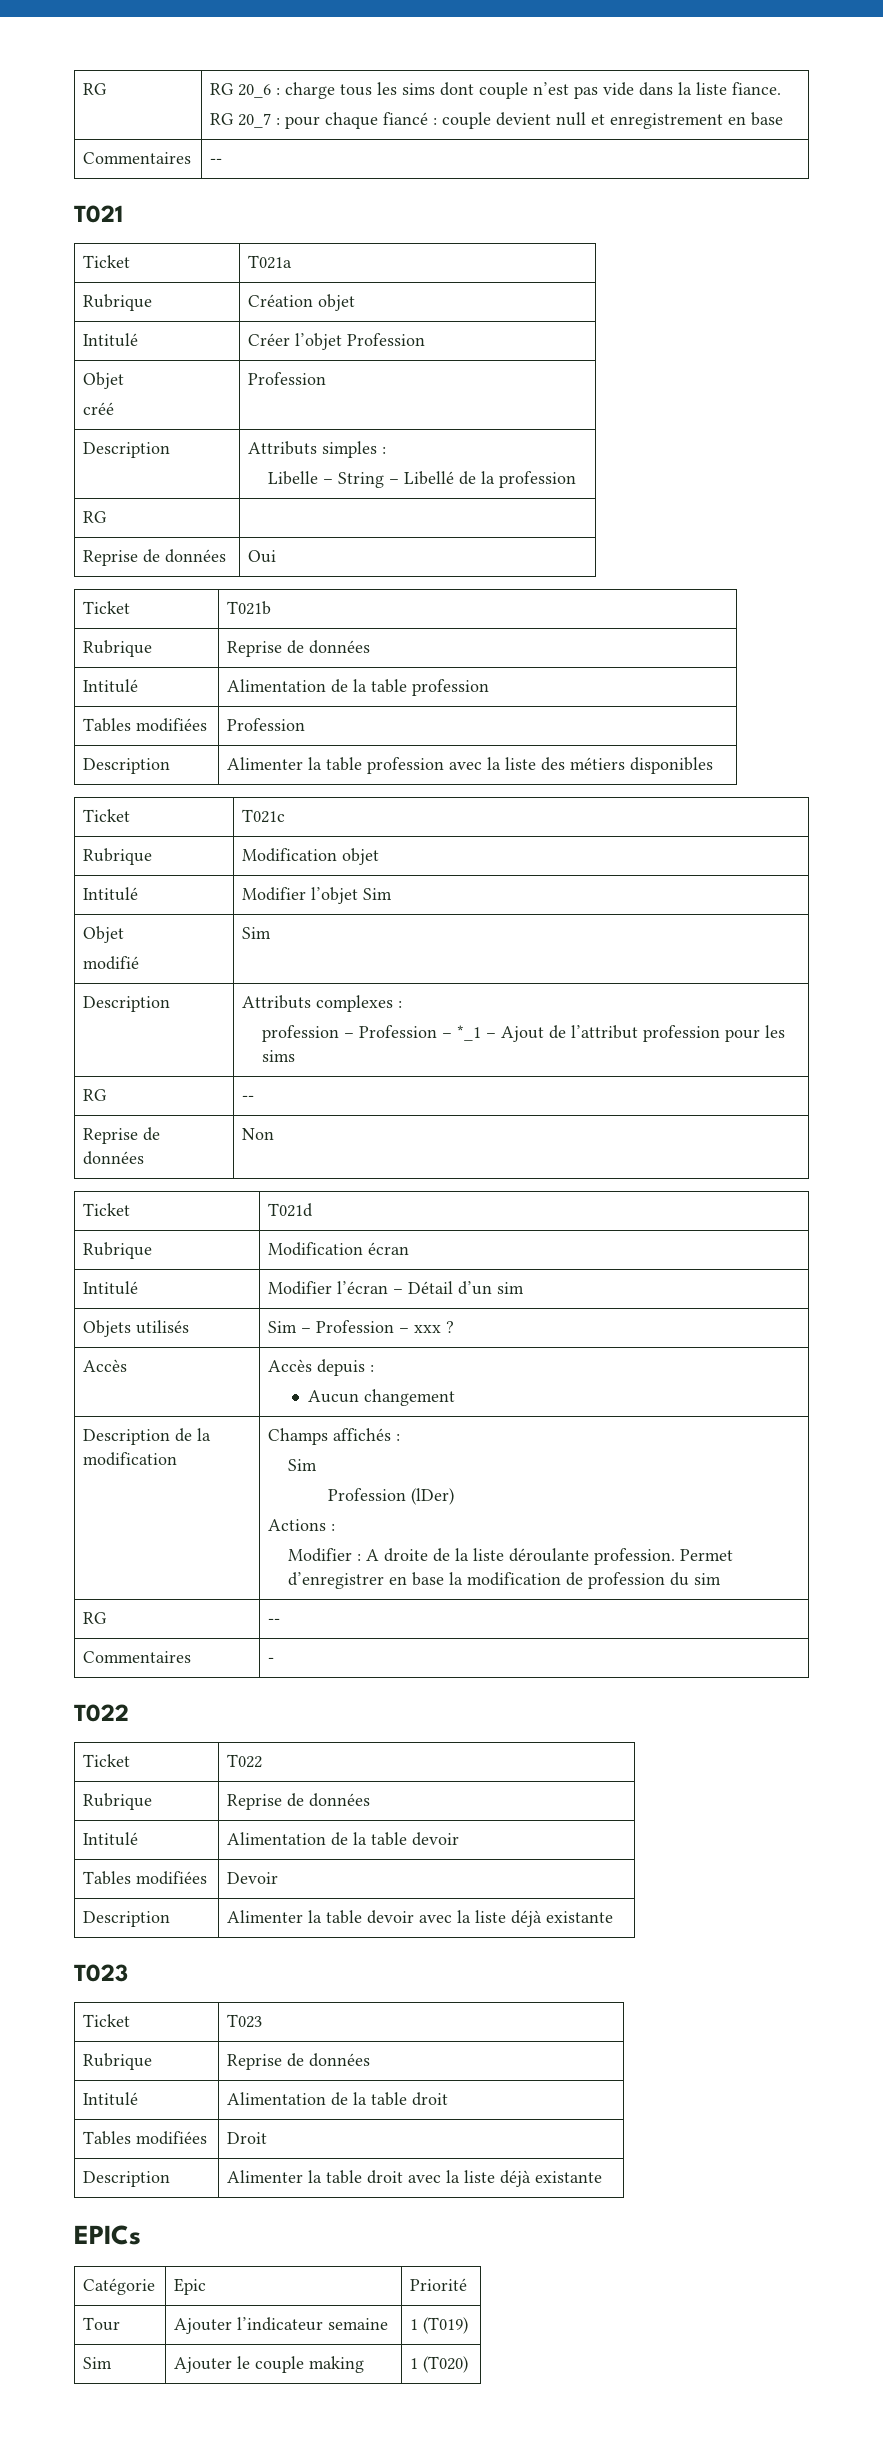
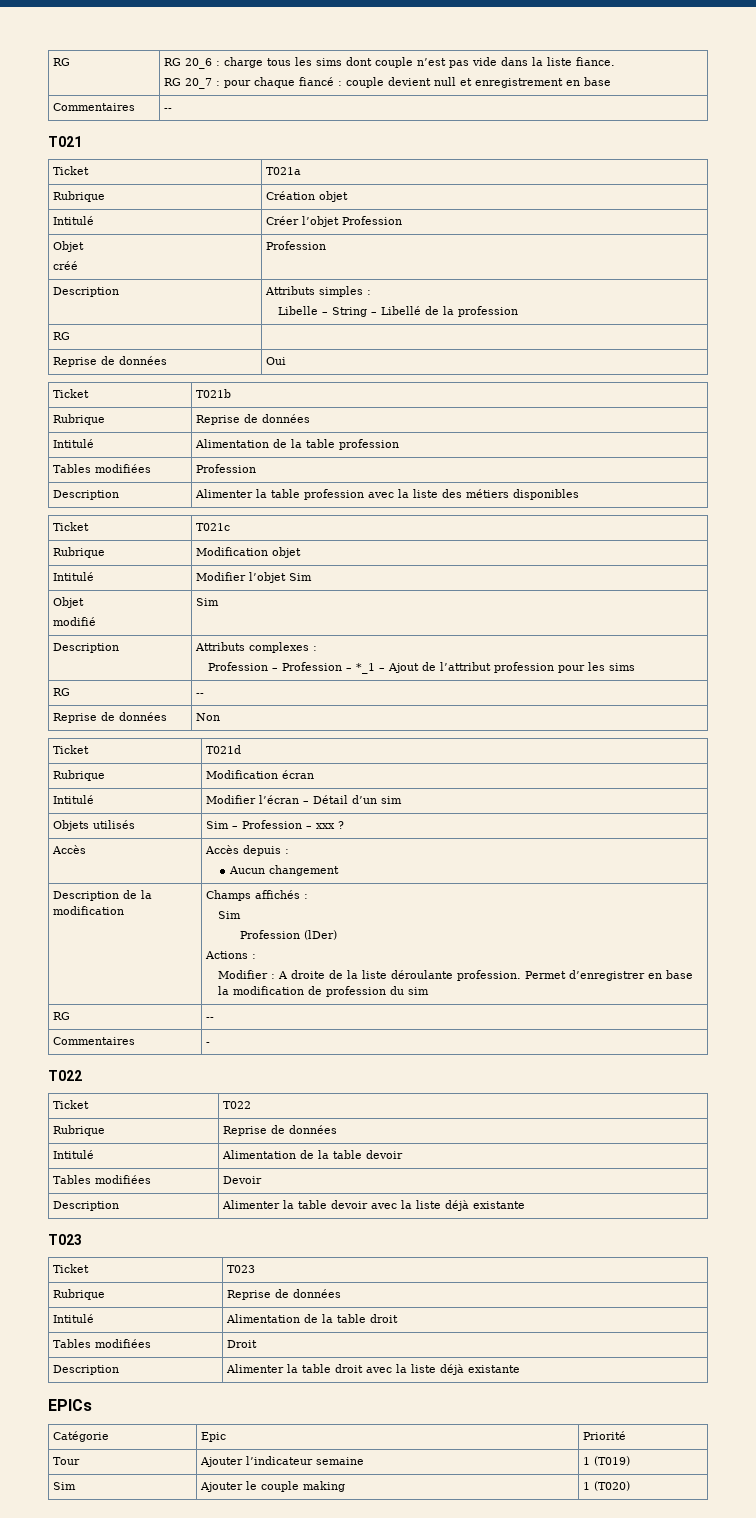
  Description | Attributs complexes :
- profession – Profession – *_1 – Ajout de l’attribut profession pour les sims
+ Profession – Profession – *_1 – Ajout de l’attribut profession pour les sims

